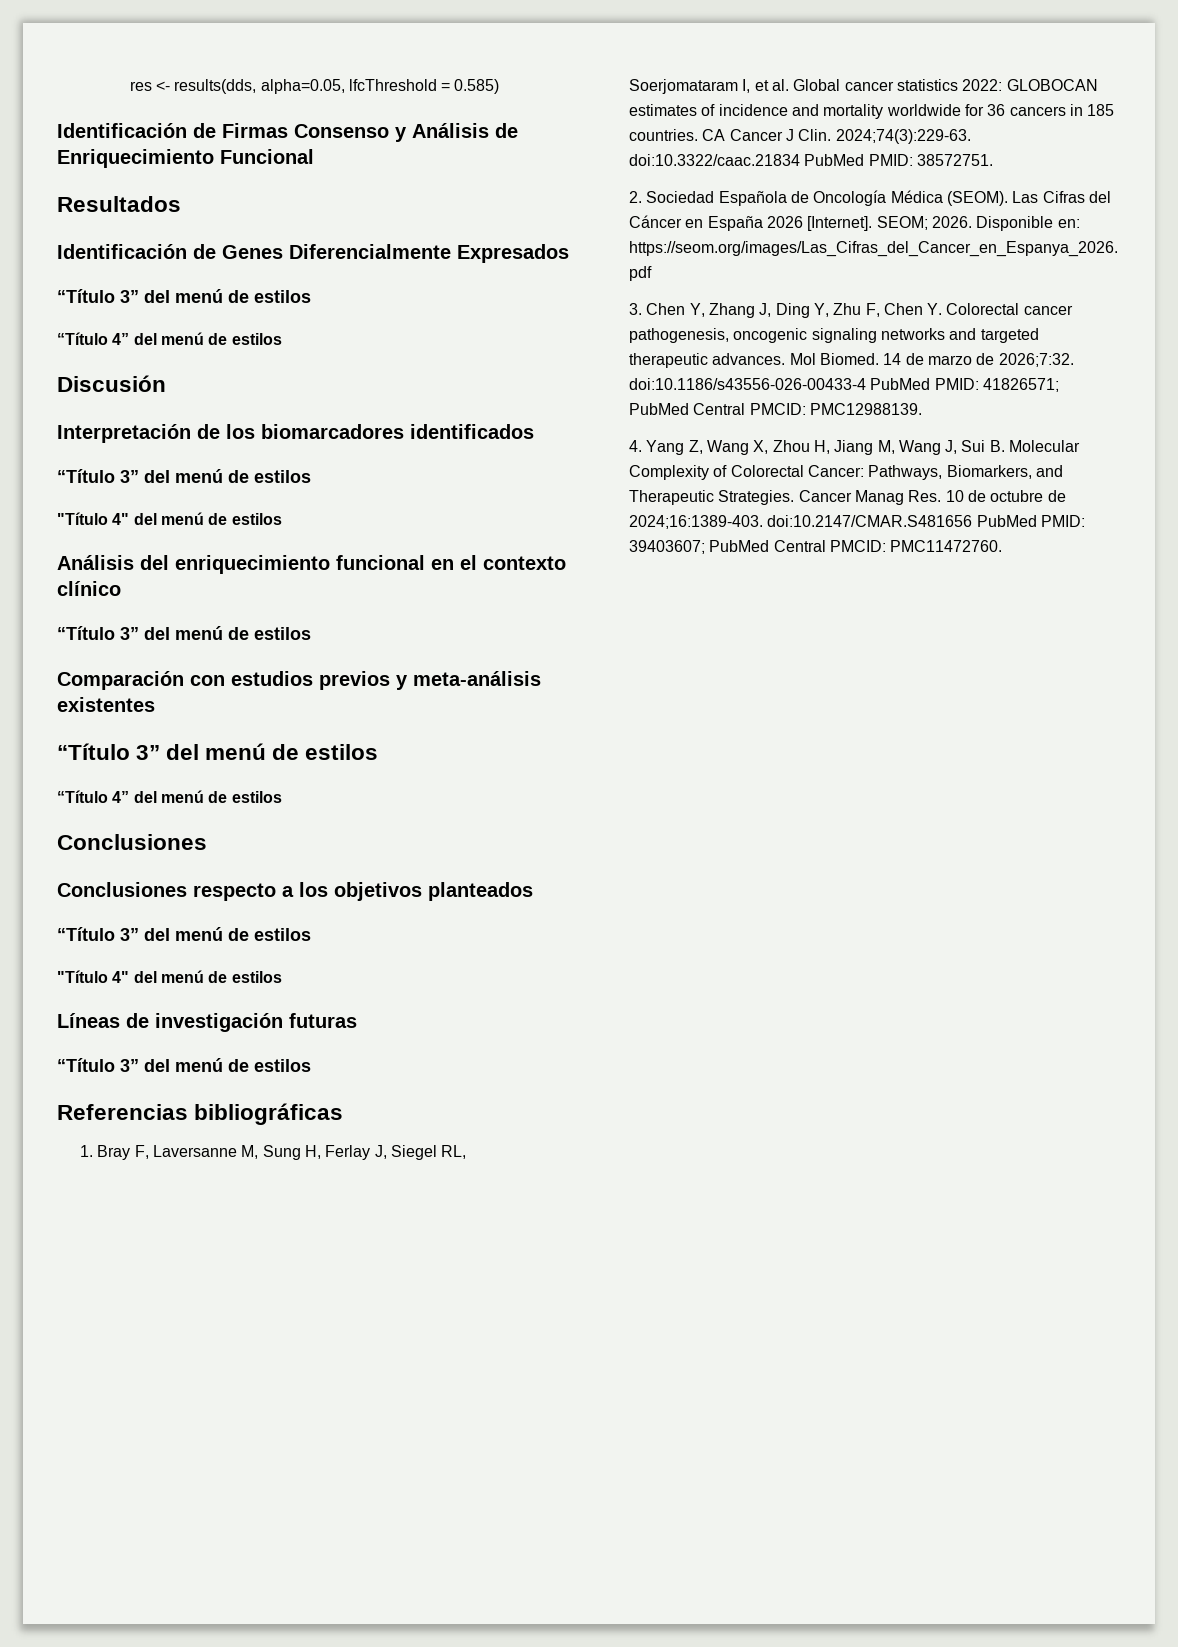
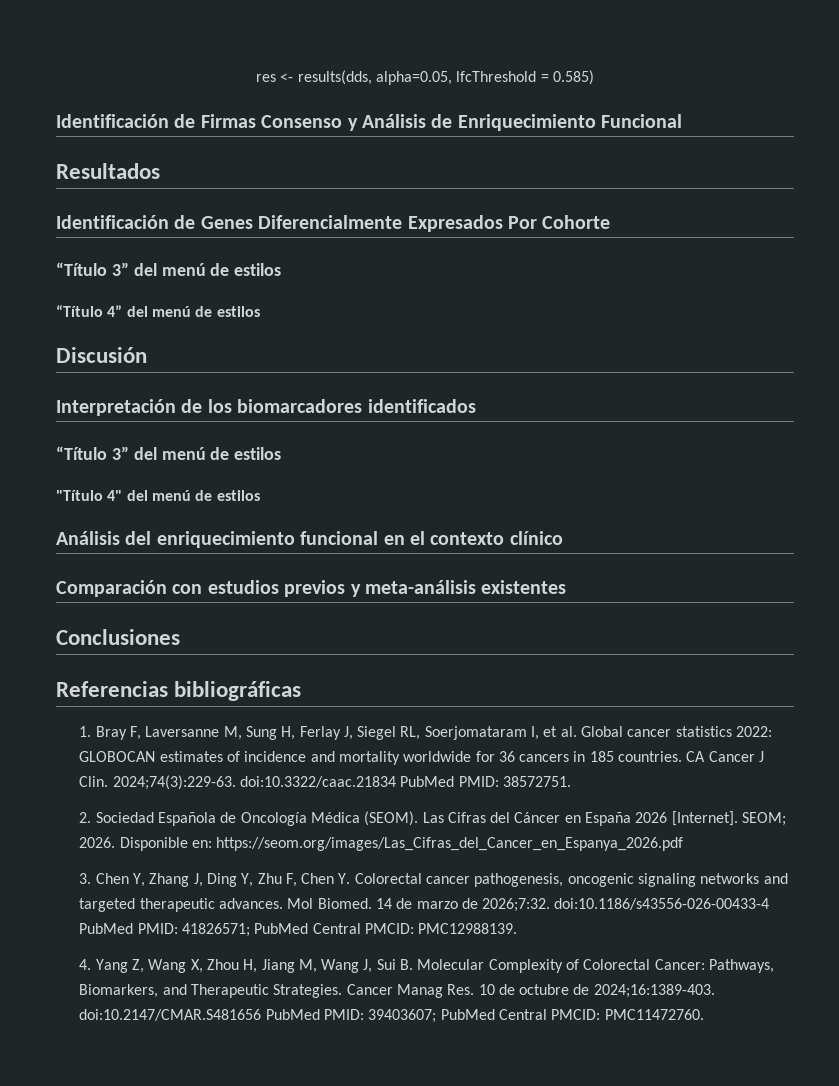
- Identificación de Genes Diferencialmente Expresados
+ Identificación de Genes Diferencialmente Expresados Por Cohorte
  Análisis del enriquecimiento funcional en el contexto clínico
- “Título 3” del menú de estilos
  Comparación con estudios previos y meta-análisis existentes
- “Título 3” del menú de estilos
- “Título 4” del menú de estilos
  Conclusiones
- Conclusiones respecto a los objetivos planteados
- “Título 3” del menú de estilos
- "Título 4" del menú de estilos
- Líneas de investigación futuras
- “Título 3” del menú de estilos

